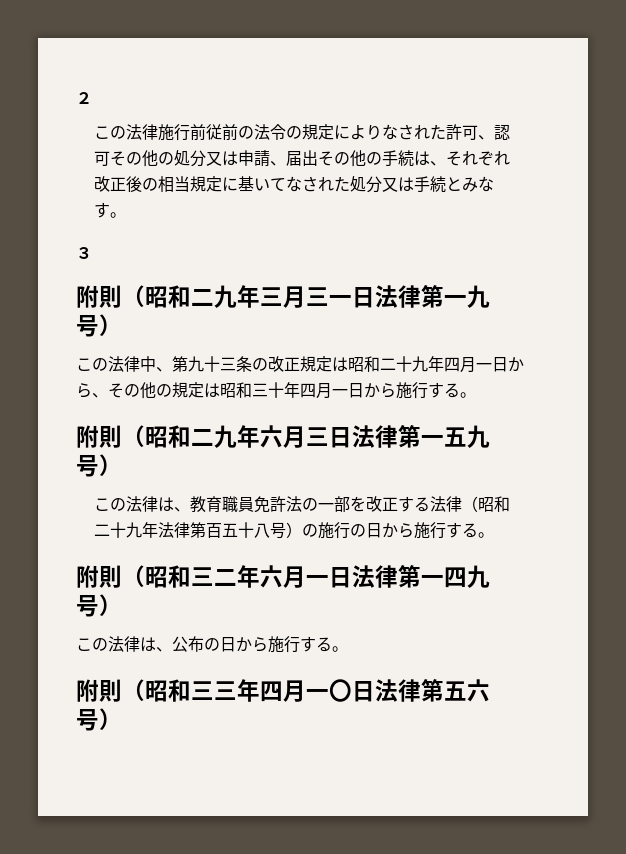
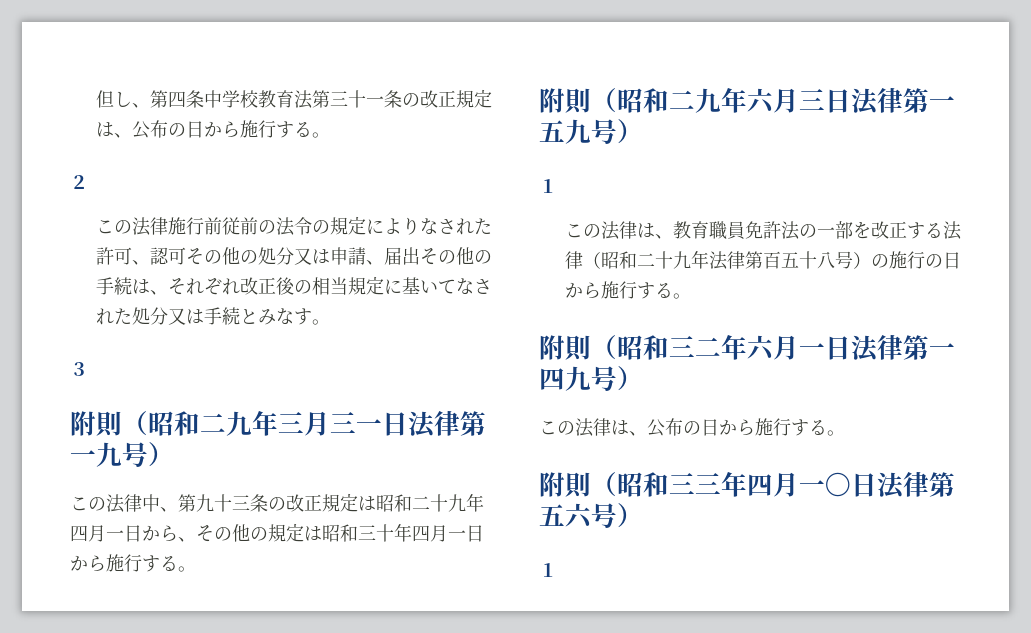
+ 但し、第四条中学校教育法第三十一条の改正規定は、公布の日から施行する。
  附則（昭和二九年六月三日法律第一五九号）
+ １
  附則（昭和三三年四月一〇日法律第五六号）
+ １

